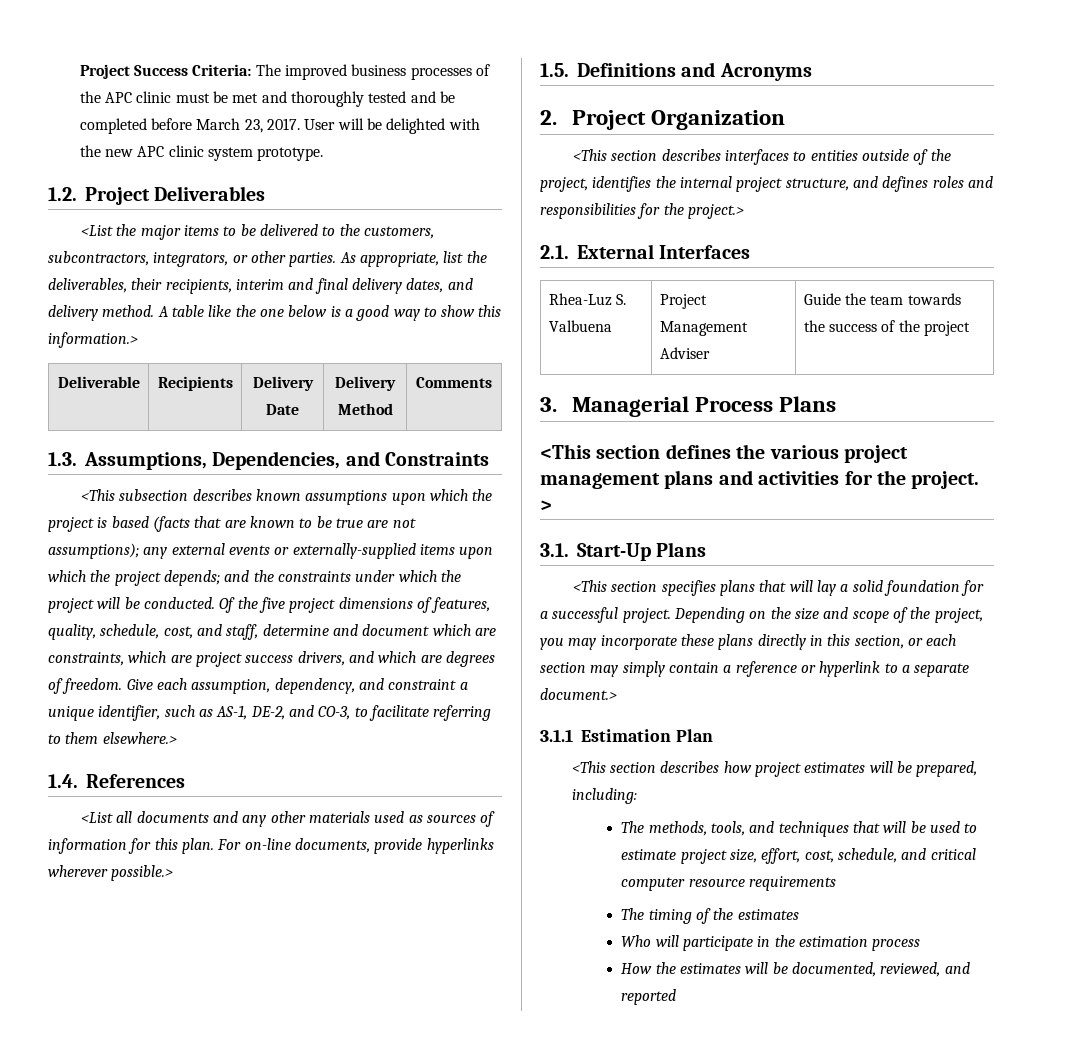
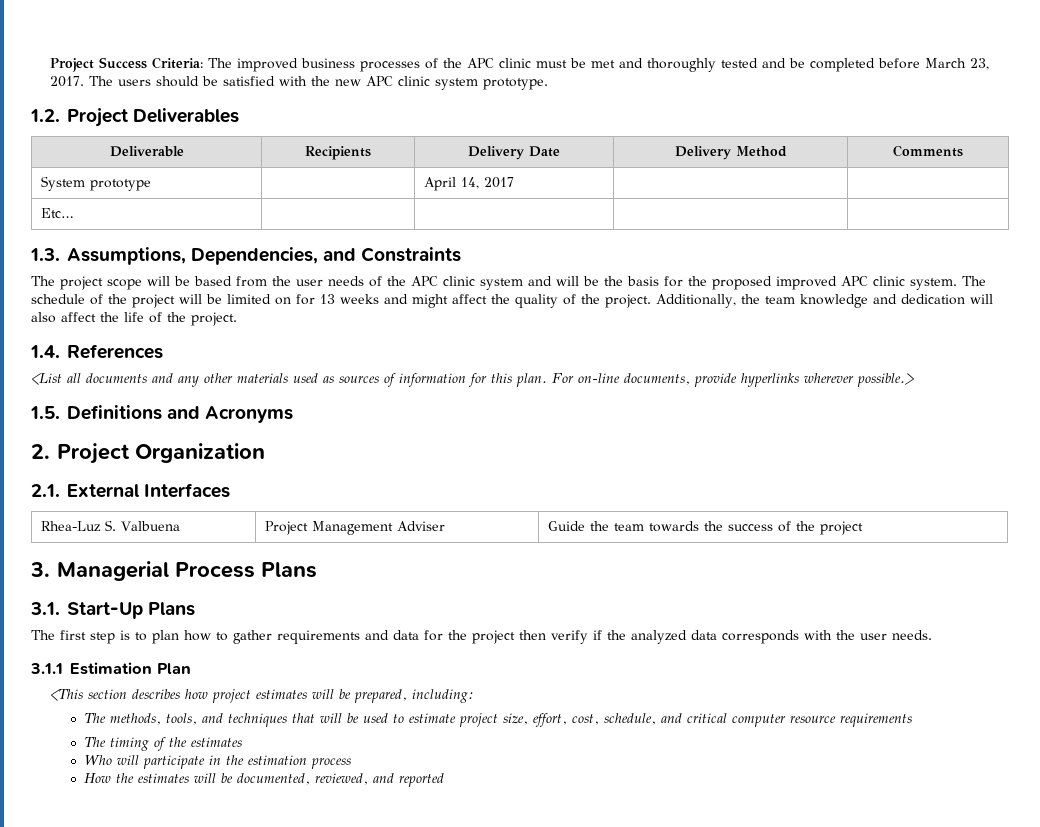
- User will be delighted with the new APC clinic system prototype.
+ The users should be satisfied with the new APC clinic system prototype.
- <List the major items to be delivered to the customers, subcontractors, integrators, or other parties. As appropriate, list the deliverables, their recipients, interim and final delivery dates, and delivery method. A table like the one below is a good way to show this information.>
+ System prototype | | April 14, 2017 | |
+ Etc… | | | |
- <This subsection describes known assumptions upon which the project is based (facts that are known to be true are not assumptions); any external events or externally-supplied items upon which the project depends; and the constraints under which the project will be conducted. Of the five project dimensions of features, quality, schedule, cost, and staff, determine and document which are constraints, which are project success drivers, and which are degrees of freedom. Give each assumption, dependency, and constraint a unique identifier, such as AS-1, DE-2, and CO-3, to facilitate referring to them elsewhere.>
+ The project scope will be based from the user needs of the APC clinic system and will be the basis for the proposed improved APC clinic system. The schedule of the project will be limited on for 13 weeks and might affect the quality of the project. Additionally, the team knowledge and dedication will also affect the life of the project.
- <This section describes interfaces to entities outside of the project, identifies the internal project structure, and defines roles and responsibilities for the project.>
- <This section defines the various project management plans and activities for the project. >
  3.1. Start-Up Plans
- <This section specifies plans that will lay a solid foundation for a successful project. Depending on the size and scope of the project, you may incorporate these plans directly in this section, or each section may simply contain a reference or hyperlink to a separate document.>
+ The first step is to plan how to gather requirements and data for the project then verify if the analyzed data corresponds with the user needs.

